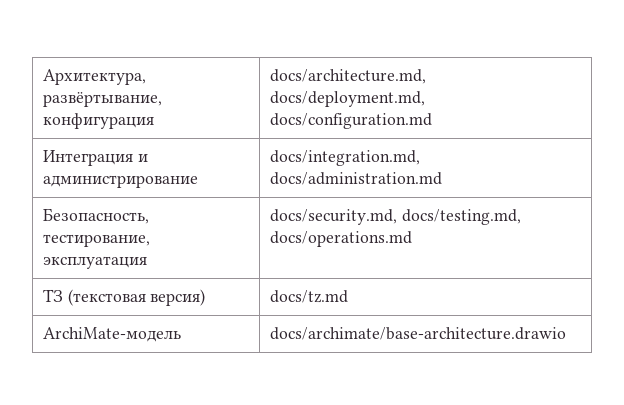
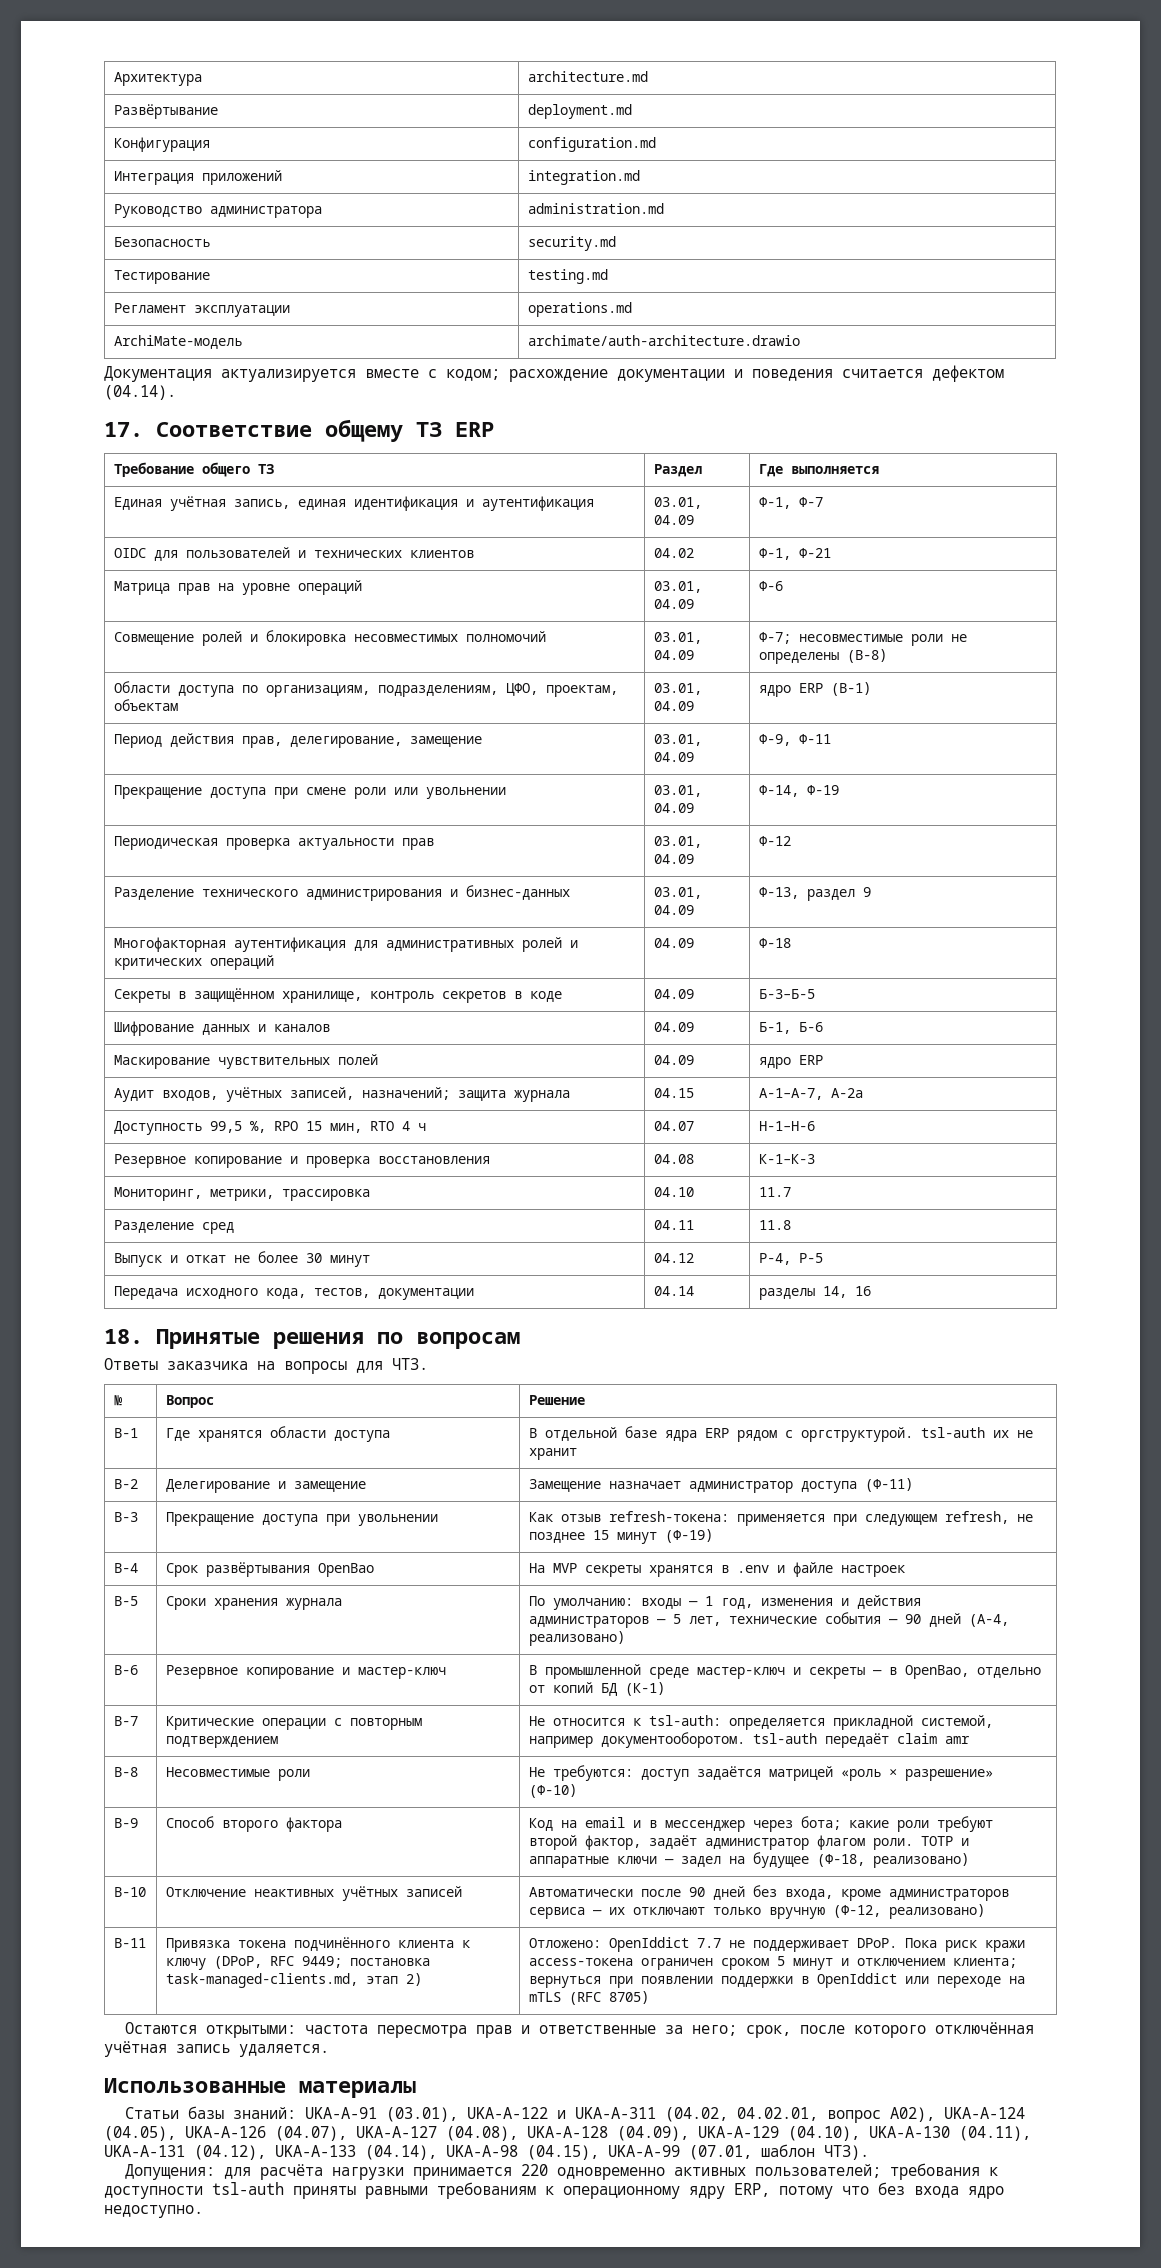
- Архитектура, развёртывание, конфигурация | docs/architecture.md, docs/deployment.md, docs/configuration.md
- Интеграция и администрирование | docs/integration.md, docs/administration.md
- Безопасность, тестирование, эксплуатация | docs/security.md, docs/testing.md, docs/operations.md
- ТЗ (текстовая версия) | docs/tz.md
- ArchiMate-модель | docs/archimate/base-architecture.drawio
+ Архитектура | architecture.md
+ Развёртывание | deployment.md
+ Конфигурация | configuration.md
+ Интеграция приложений | integration.md
+ Руководство администратора | administration.md
+ Безопасность | security.md
+ Тестирование | testing.md
+ Регламент эксплуатации | operations.md
+ ArchiMate-модель | archimate/auth-architecture.drawio
+ Документация актуализируется вместе с кодом; расхождение документации и поведения считается дефектом (04.14).
+ 17. Соответствие общему ТЗ ERP
+ Требование общего ТЗ | Раздел | Где выполняется
+ Единая учётная запись, единая идентификация и аутентификация | 03.01, 04.09 | Ф-1, Ф-7
+ OIDC для пользователей и технических клиентов | 04.02 | Ф-1, Ф-21
+ Матрица прав на уровне операций | 03.01, 04.09 | Ф-6
+ Совмещение ролей и блокировка несовместимых полномочий | 03.01, 04.09 | Ф-7; несовместимые роли не определены (В-8)
+ Области доступа по организациям, подразделениям, ЦФО, проектам, объектам | 03.01, 04.09 | ядро ERP (В-1)
+ Период действия прав, делегирование, замещение | 03.01, 04.09 | Ф-9, Ф-11
+ Прекращение доступа при смене роли или увольнении | 03.01, 04.09 | Ф-14, Ф-19
+ Периодическая проверка актуальности прав | 03.01, 04.09 | Ф-12
+ Разделение технического администрирования и бизнес-данных | 03.01, 04.09 | Ф-13, раздел 9
+ Многофакторная аутентификация для административных ролей и критических операций | 04.09 | Ф-18
+ Секреты в защищённом хранилище, контроль секретов в коде | 04.09 | Б-3–Б-5
+ Шифрование данных и каналов | 04.09 | Б-1, Б-6
+ Маскирование чувствительных полей | 04.09 | ядро ERP
+ Аудит входов, учётных записей, назначений; защита журнала | 04.15 | А-1–А-7, А-2а
+ Доступность 99,5 %, RPO 15 мин, RTO 4 ч | 04.07 | Н-1–Н-6
+ Резервное копирование и проверка восстановления | 04.08 | К-1–К-3
+ Мониторинг, метрики, трассировка | 04.10 | 11.7
+ Разделение сред | 04.11 | 11.8
+ Выпуск и откат не более 30 минут | 04.12 | Р-4, Р-5
+ Передача исходного кода, тестов, документации | 04.14 | разделы 14, 16
+ 18. Принятые решения по вопросам
+ Ответы заказчика на вопросы для ЧТЗ.
+ № | Вопрос | Решение
+ В-1 | Где хранятся области доступа | В отдельной базе ядра ERP рядом с оргструктурой. tsl-auth их не хранит
+ В-2 | Делегирование и замещение | Замещение назначает администратор доступа (Ф-11)
+ В-3 | Прекращение доступа при увольнении | Как отзыв refresh-токена: применяется при следующем refresh, не позднее 15 минут (Ф-19)
+ В-4 | Срок развёртывания OpenBao | На MVP секреты хранятся в .env и файле настроек
+ В-5 | Сроки хранения журнала | По умолчанию: входы — 1 год, изменения и действия администраторов — 5 лет, технические события — 90 дней (А-4, реализовано)
+ В-6 | Резервное копирование и мастер-ключ | В промышленной среде мастер-ключ и секреты — в OpenBao, отдельно от копий БД (К-1)
+ В-7 | Критические операции с повторным подтверждением | Не относится к tsl-auth: определяется прикладной системой, например документооборотом. tsl-auth передаёт claim amr
+ В-8 | Несовместимые роли | Не требуются: доступ задаётся матрицей «роль × разрешение» (Ф-10)
+ В-9 | Способ второго фактора | Код на email и в мессенджер через бота; какие роли требуют второй фактор, задаёт администратор флагом роли. TOTP и аппаратные ключи — задел на будущее (Ф-18, реализовано)
+ В-10 | Отключение неактивных учётных записей | Автоматически после 90 дней без входа, кроме администраторов сервиса — их отключают только вручную (Ф-12, реализовано)
+ В-11 | Привязка токена подчинённого клиента к ключу (DPoP, RFC 9449; постановка task-managed-clients.md, этап 2) | Отложено: OpenIddict 7.7 не поддерживает DPoP. Пока риск кражи access-токена ограничен сроком 5 минут и отключением клиента; вернуться при появлении поддержки в OpenIddict или переходе на mTLS (RFC 8705)
+ Остаются открытыми: частота пересмотра прав и ответственные за него; срок, после которого отключённая учётная запись удаляется.
+ Использованные материалы
+ Статьи базы знаний: UKA-A-91 (03.01), UKA-A-122 и UKA-A-311 (04.02, 04.02.01, вопрос A02), UKA-A-124 (04.05), UKA-A-126 (04.07), UKA-A-127 (04.08), UKA-A-128 (04.09), UKA-A-129 (04.10), UKA-A-130 (04.11), UKA-A-131 (04.12), UKA-A-133 (04.14), UKA-A-98 (04.15), UKA-A-99 (07.01, шаблон ЧТЗ).
+ Допущения: для расчёта нагрузки принимается 220 одновременно активных пользователей; требования к доступности tsl-auth приняты равными требованиям к операционному ядру ERP, потому что без входа ядро недоступно.

